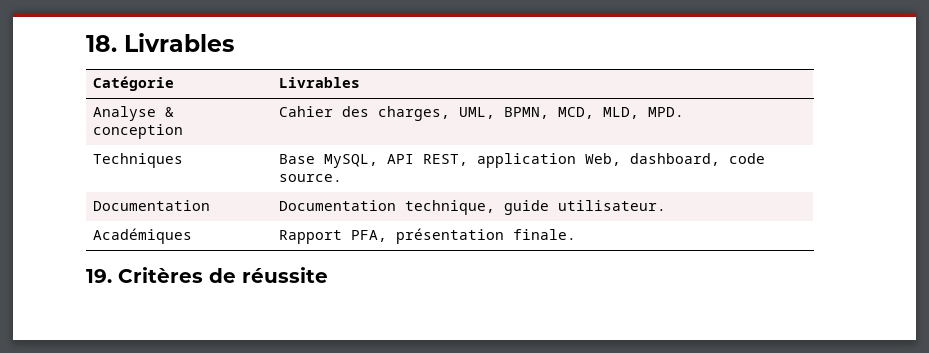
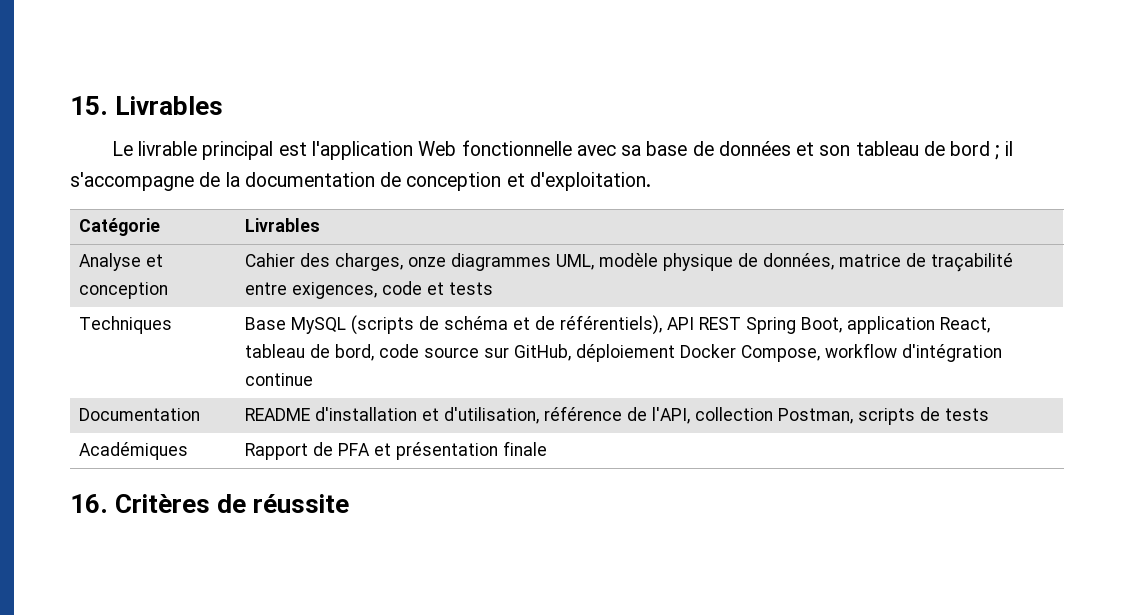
- 18. Livrables
+ 15. Livrables
+ Le livrable principal est l'application Web fonctionnelle avec sa base de données et son tableau de bord ; il s'accompagne de la documentation de conception et d'exploitation.
- Analyse & conception | Cahier des charges, UML, BPMN, MCD, MLD, MPD.
- Techniques | Base MySQL, API REST, application Web, dashboard, code source.
- Documentation | Documentation technique, guide utilisateur.
- Académiques | Rapport PFA, présentation finale.
- 19. Critères de réussite
+ Analyse et conception | Cahier des charges, onze diagrammes UML, modèle physique de données, matrice de traçabilité entre exigences, code et tests
+ Techniques | Base MySQL (scripts de schéma et de référentiels), API REST Spring Boot, application React, tableau de bord, code source sur GitHub, déploiement Docker Compose, workflow d'intégration continue
+ Documentation | README d'installation et d'utilisation, référence de l'API, collection Postman, scripts de tests
+ Académiques | Rapport de PFA et présentation finale
+ 16. Critères de réussite

